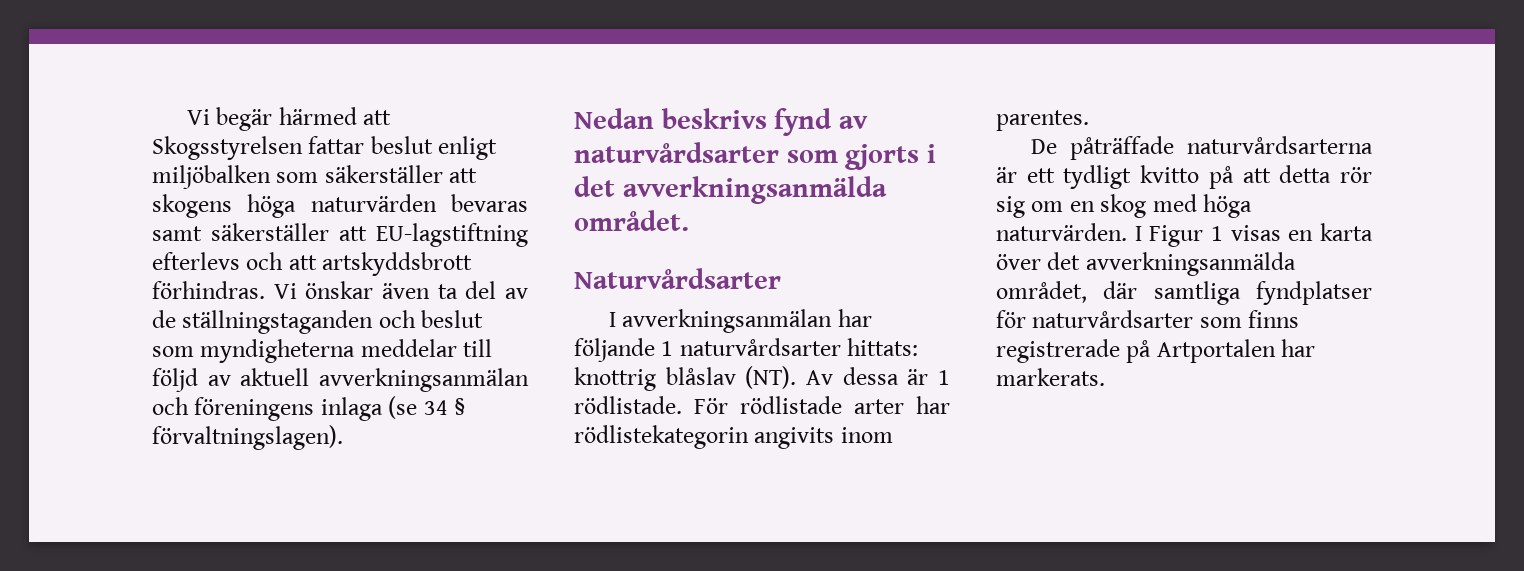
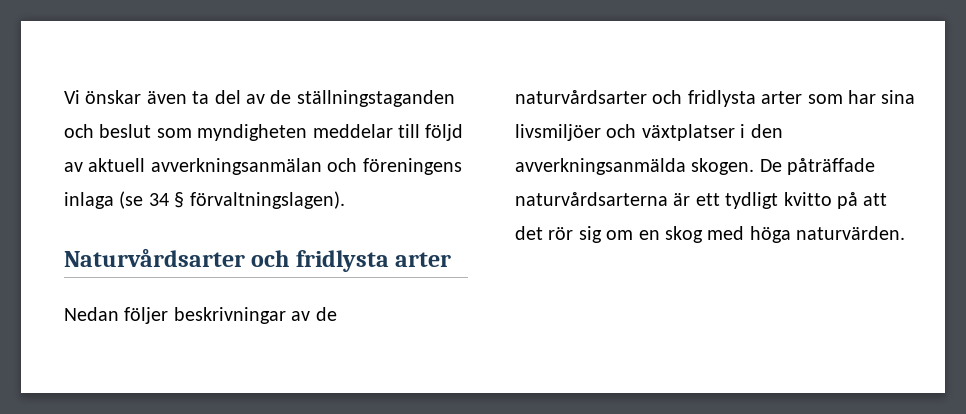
- Vi begär härmed att Skogsstyrelsen fattar beslut enligt miljöbalken som säkerställer att skogens höga naturvärden bevaras samt säkerställer att EU-lagstiftning efterlevs och att artskyddsbrott förhindras. Vi önskar även ta del av de ställningstaganden och beslut som myndigheterna meddelar till följd av aktuell avverkningsanmälan och föreningens inlaga (se 34 § förvaltningslagen).
+ Vi önskar även ta del av de ställningstaganden och beslut som myndigheten meddelar till följd av aktuell avverkningsanmälan och föreningens inlaga (se 34 § förvaltningslagen).
- Nedan beskrivs fynd av naturvårdsarter som gjorts i det avverkningsanmälda området.
- Naturvårdsarter
- I avverkningsanmälan har följande 1 naturvårdsarter hittats: knottrig blåslav (NT). Av dessa är 1 rödlistade. För rödlistade arter har rödlistekategorin angivits inom parentes.
- De påträffade naturvårdsarterna är ett tydligt kvitto på att detta rör sig om en skog med höga naturvärden. I Figur 1 visas en karta över det avverkningsanmälda området, där samtliga fyndplatser för naturvårdsarter som finns registrerade på Artportalen har markerats.
+ Naturvårdsarter och fridlysta arter
+ Nedan följer beskrivningar av de naturvårdsarter och fridlysta arter som har sina livsmiljöer och växtplatser i den avverkningsanmälda skogen. De påträffade naturvårdsarterna är ett tydligt kvitto på att det rör sig om en skog med höga naturvärden.

